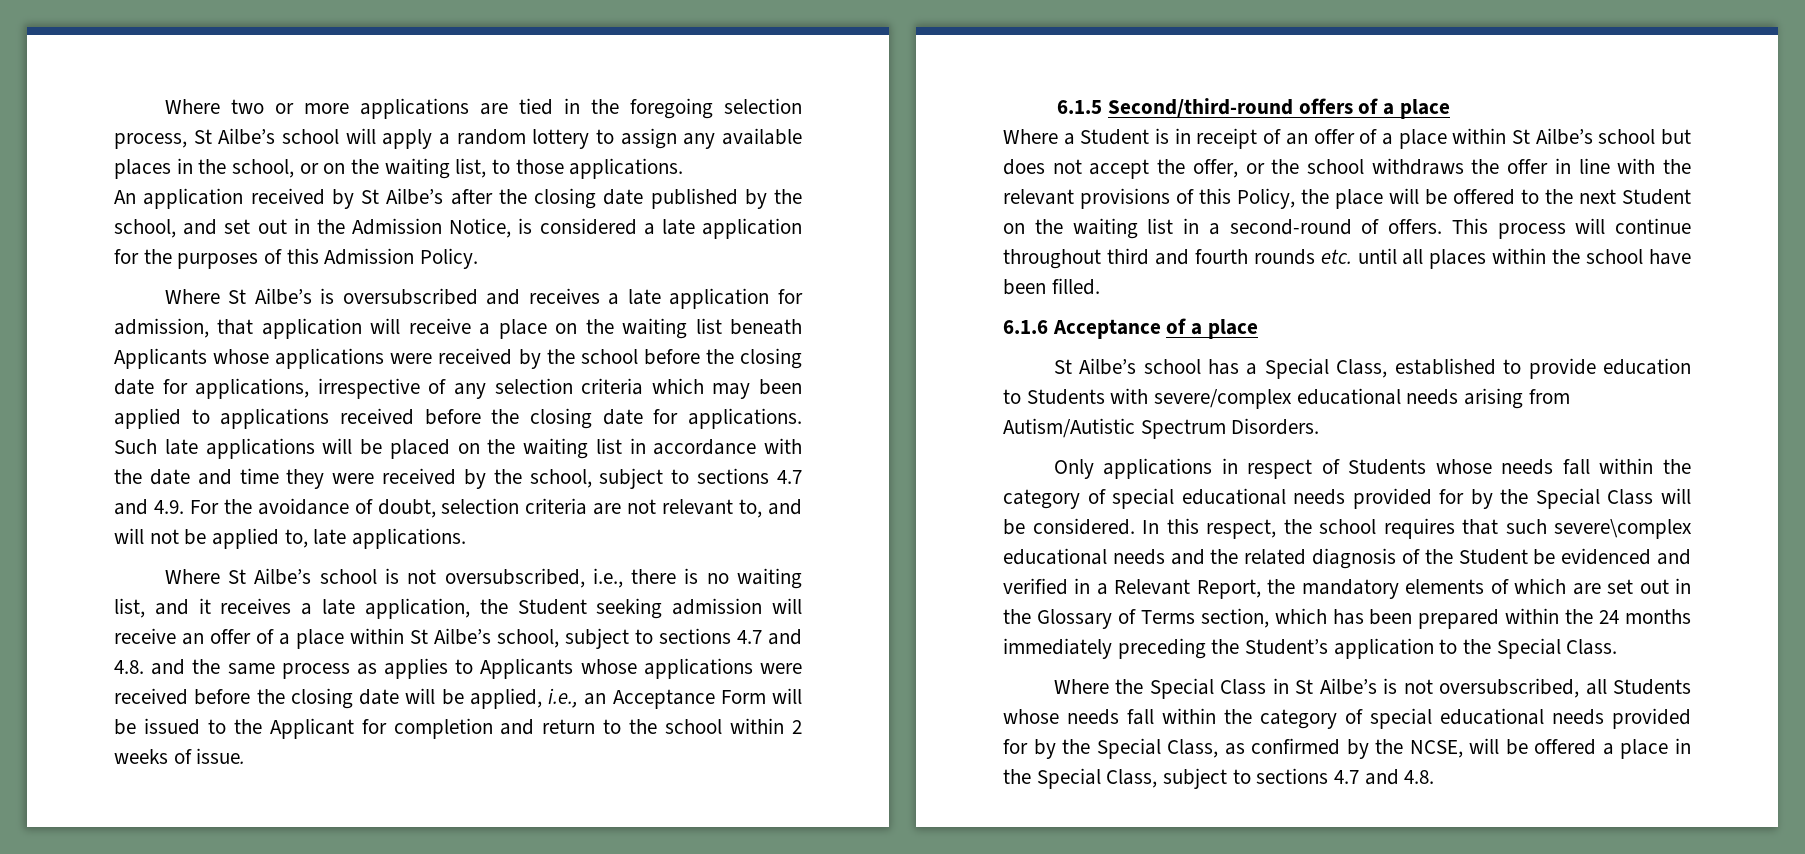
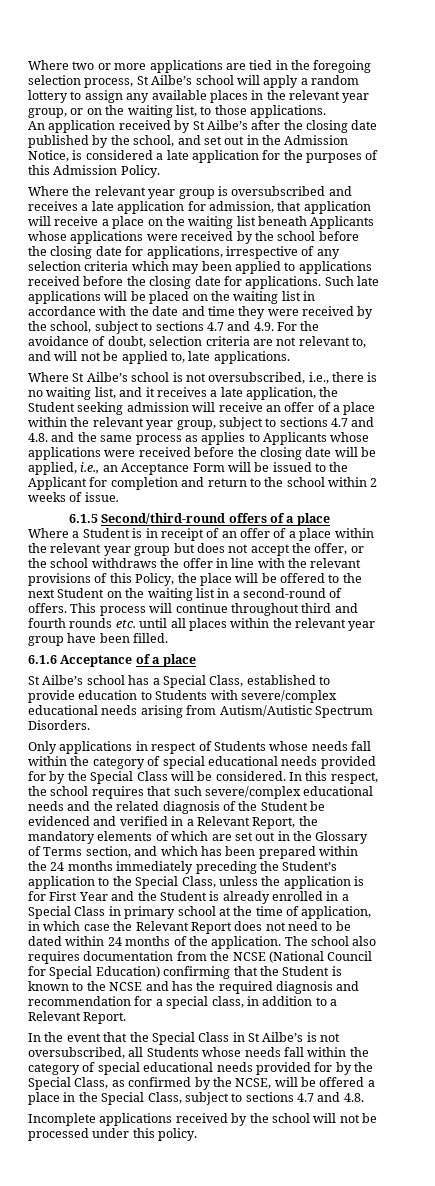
- Where two or more applications are tied in the foregoing selection process, St Ailbe’s school will apply a random lottery to assign any available places in the school, or on the waiting list, to those applications.
+ Where two or more applications are tied in the foregoing selection process, St Ailbe’s school will apply a random lottery to assign any available places in the relevant year group, or on the waiting list, to those applications.
- Where St Ailbe’s is oversubscribed and receives a late application for admission, that application will receive a place on the waiting list beneath Applicants whose applications were received by the school before the closing date for applications, irrespective of any selection criteria which may been applied to applications received before the closing date for applications.
+ Where the relevant year group is oversubscribed and receives a late application for admission, that application will receive a place on the waiting list beneath Applicants whose applications were received by the school before the closing date for applications, irrespective of any selection criteria which may been applied to applications received before the closing date for applications.
- Where St Ailbe’s school is not oversubscribed, i.e., there is no waiting list, and it receives a late application, the Student seeking admission will receive an offer of a place within St Ailbe’s school, subject to sections 4.7 and 4.8. and the same process as applies to Applicants whose applications were received before the closing date will be applied, i.e., an Acceptance Form will be issued to the Applicant for completion and return to the school within 2 weeks of issue.
+ Where St Ailbe’s school is not oversubscribed, i.e., there is no waiting list, and it receives a late application, the Student seeking admission will receive an offer of a place within the relevant year group, subject to sections 4.7 and 4.8. and the same process as applies to Applicants whose applications were received before the closing date will be applied, i.e., an Acceptance Form will be issued to the Applicant for completion and return to the school within 2 weeks of issue.
- Where a Student is in receipt of an offer of a place within St Ailbe’s school but does not accept the offer, or the school withdraws the offer in line with the relevant provisions of this Policy, the place will be offered to the next Student on the waiting list in a second-round of offers.
+ Where a Student is in receipt of an offer of a place within the relevant year group but does not accept the offer, or the school withdraws the offer in line with the relevant provisions of this Policy, the place will be offered to the next Student on the waiting list in a second-round of offers.
- This process will continue throughout third and fourth rounds etc. until all places within the school have been filled.
+ This process will continue throughout third and fourth rounds etc. until all places within the relevant year group have been filled.
- In this respect, the school requires that such severe\complex educational needs and the related diagnosis of the Student be evidenced and verified in a Relevant Report, the mandatory elements of which are set out in the Glossary of Terms section, which has been prepared within the 24 months immediately preceding the Student’s application to the Special Class.
- Where the Special Class in St Ailbe’s is not oversubscribed, all Students whose needs fall within the category of special educational needs provided for by the Special Class, as confirmed by the NCSE, will be offered a place in the Special Class, subject to sections 4.7 and 4.8.
+ In this respect, the school requires that such severe/complex educational needs and the related diagnosis of the Student be evidenced and verified in a Relevant Report, the mandatory elements of which are set out in the Glossary of Terms section, and which has been prepared within the 24 months immediately preceding the Student’s application to the Special Class, unless the application is for First Year and the Student is already enrolled in a Special Class in primary school at the time of application, in which case the Relevant Report does not need to be dated within 24 months of the application. The school also requires documentation from the NCSE (National Council for Special Education) confirming that the Student is known to the NCSE and has the required diagnosis and recommendation for a special class, in addition to a Relevant Report.
+ In the event that the Special Class in St Ailbe’s is not oversubscribed, all Students whose needs fall within the category of special educational needs provided for by the Special Class, as confirmed by the NCSE, will be offered a place in the Special Class, subject to sections 4.7 and 4.8.
+ Incomplete applications received by the school will not be processed under this policy.

